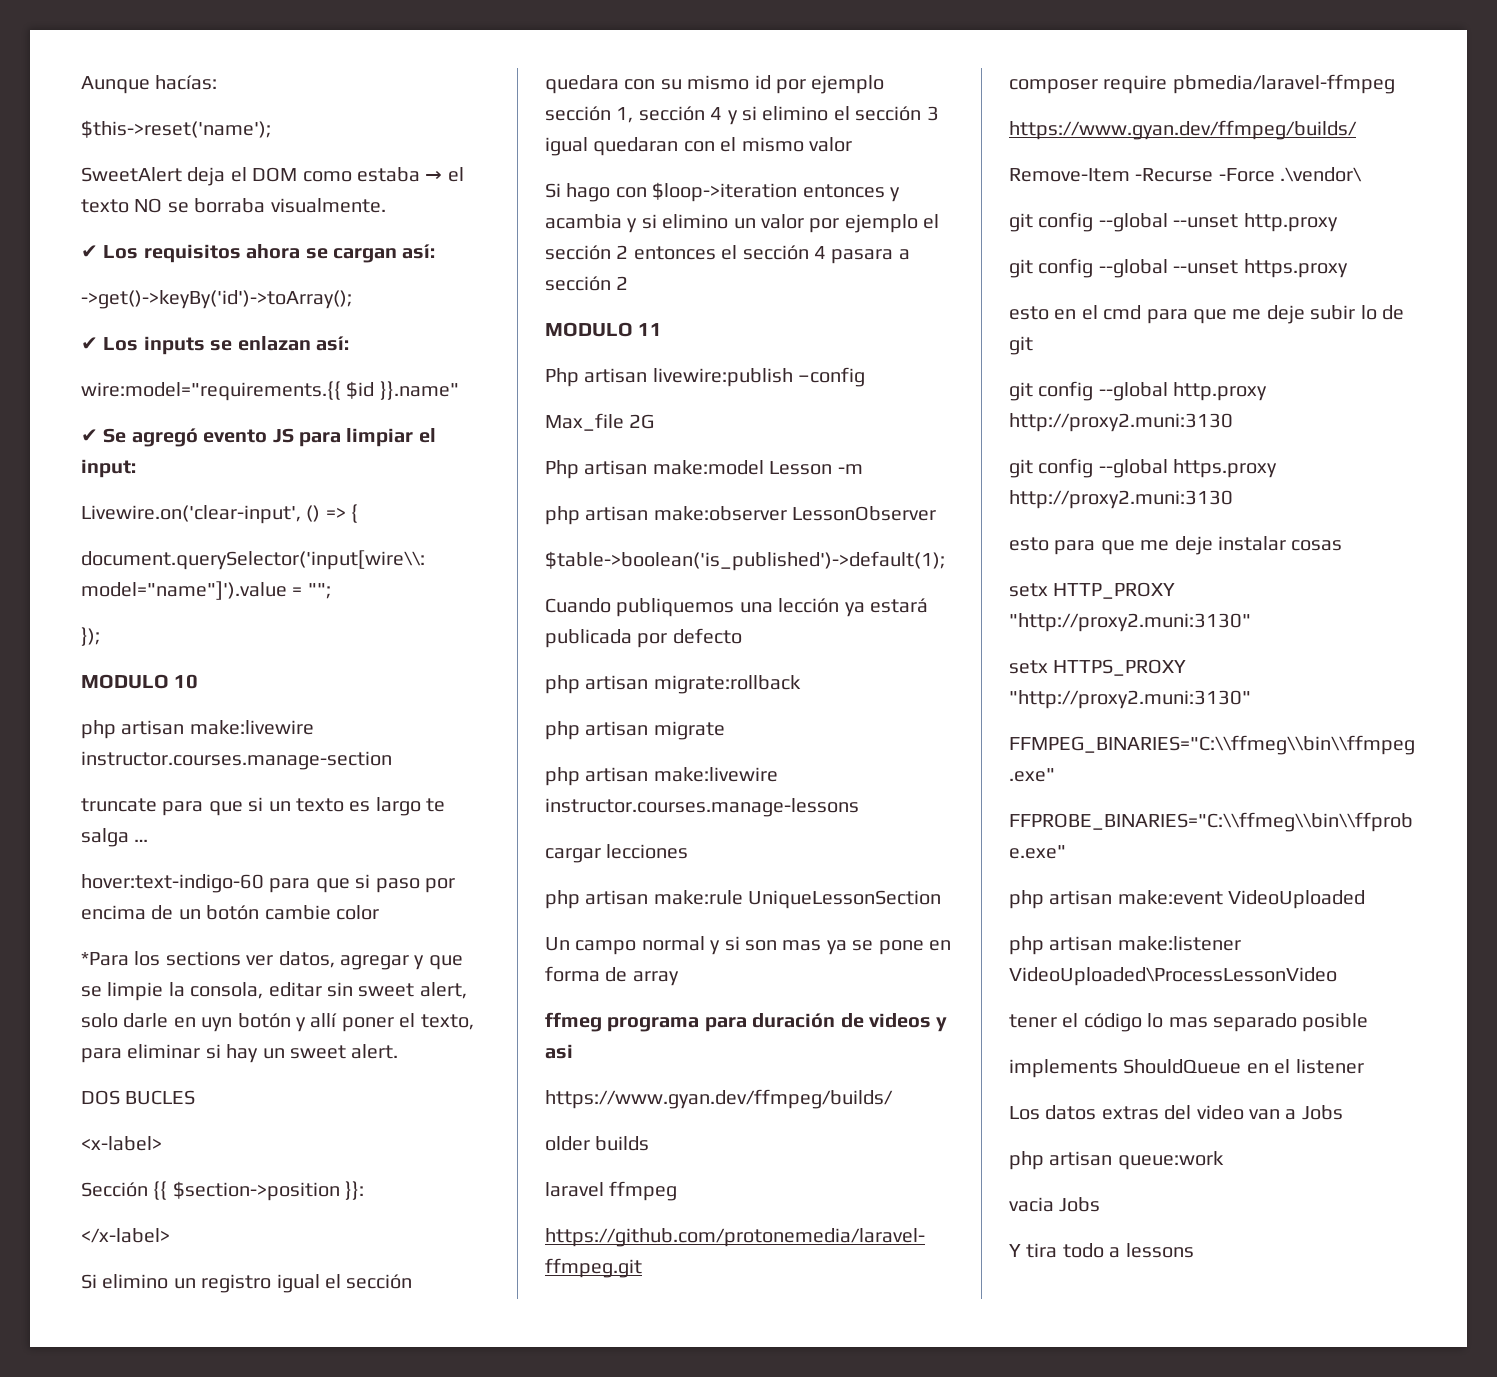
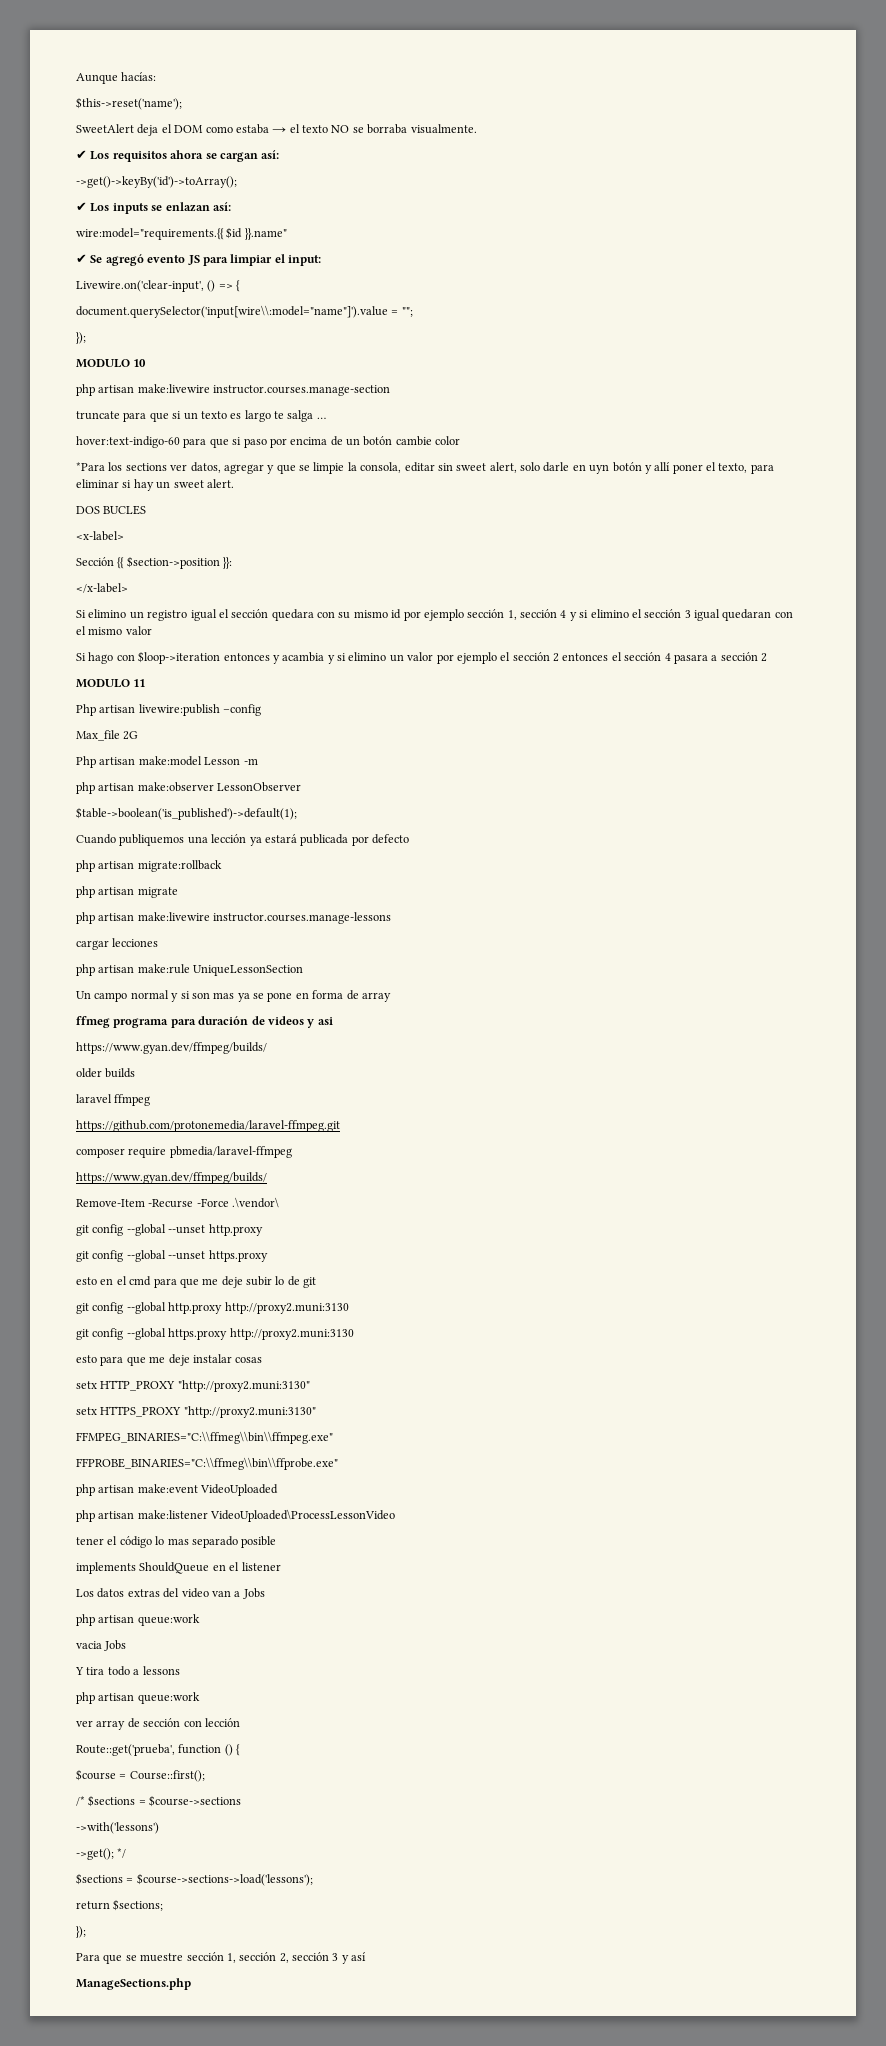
  Y tira todo a lessons
+ php artisan queue:work
+ ver array de sección con lección
+ Route::get('prueba', function () {
+ $course = Course::first();
+ /* $sections = $course->sections
+ ->with('lessons')
+ ->get(); */
+ $sections = $course->sections->load('lessons');
+ return $sections;
+ });
+ Para que se muestre sección 1, sección 2, sección 3 y así
+ ManageSections.php

